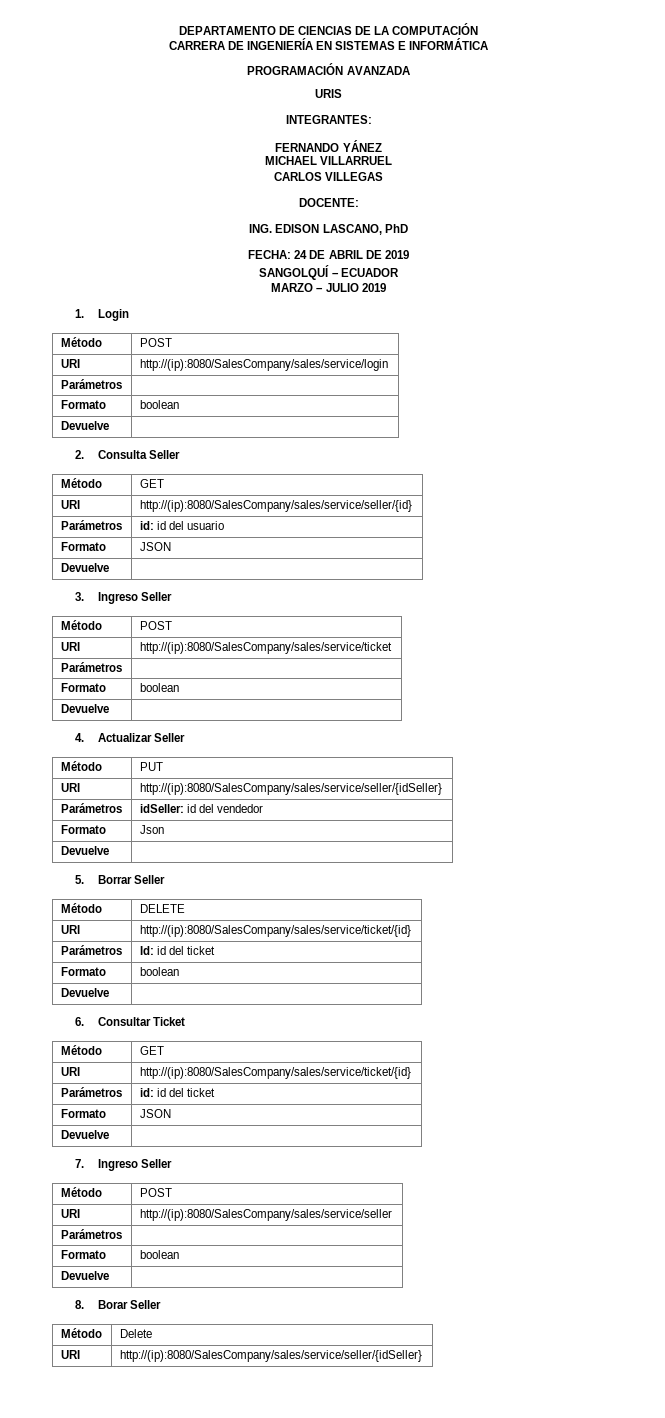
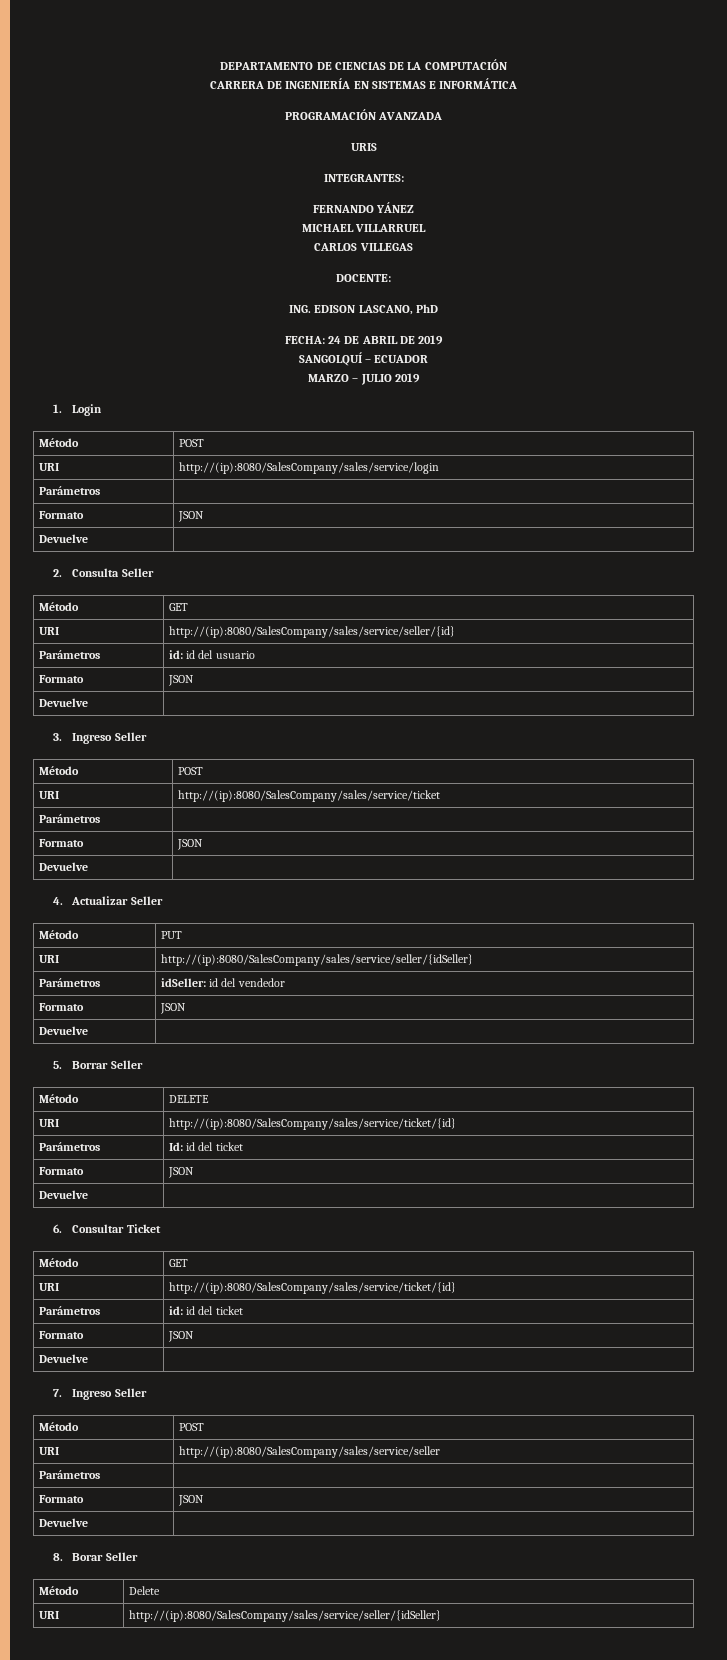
  URI | http://(ip):8080/SalesCompany/sales/service/login
  Parámetros |
- Formato | boolean
+ Formato | JSON
  URI | http://(ip):8080/SalesCompany/sales/service/ticket
  Parámetros |
- Formato | boolean
+ Formato | JSON
  Parámetros | idSeller: id del vendedor
- Formato | Json
+ Formato | JSON
  Parámetros | Id: id del ticket
- Formato | boolean
+ Formato | JSON
  URI | http://(ip):8080/SalesCompany/sales/service/seller
  Parámetros |
- Formato | boolean
+ Formato | JSON

